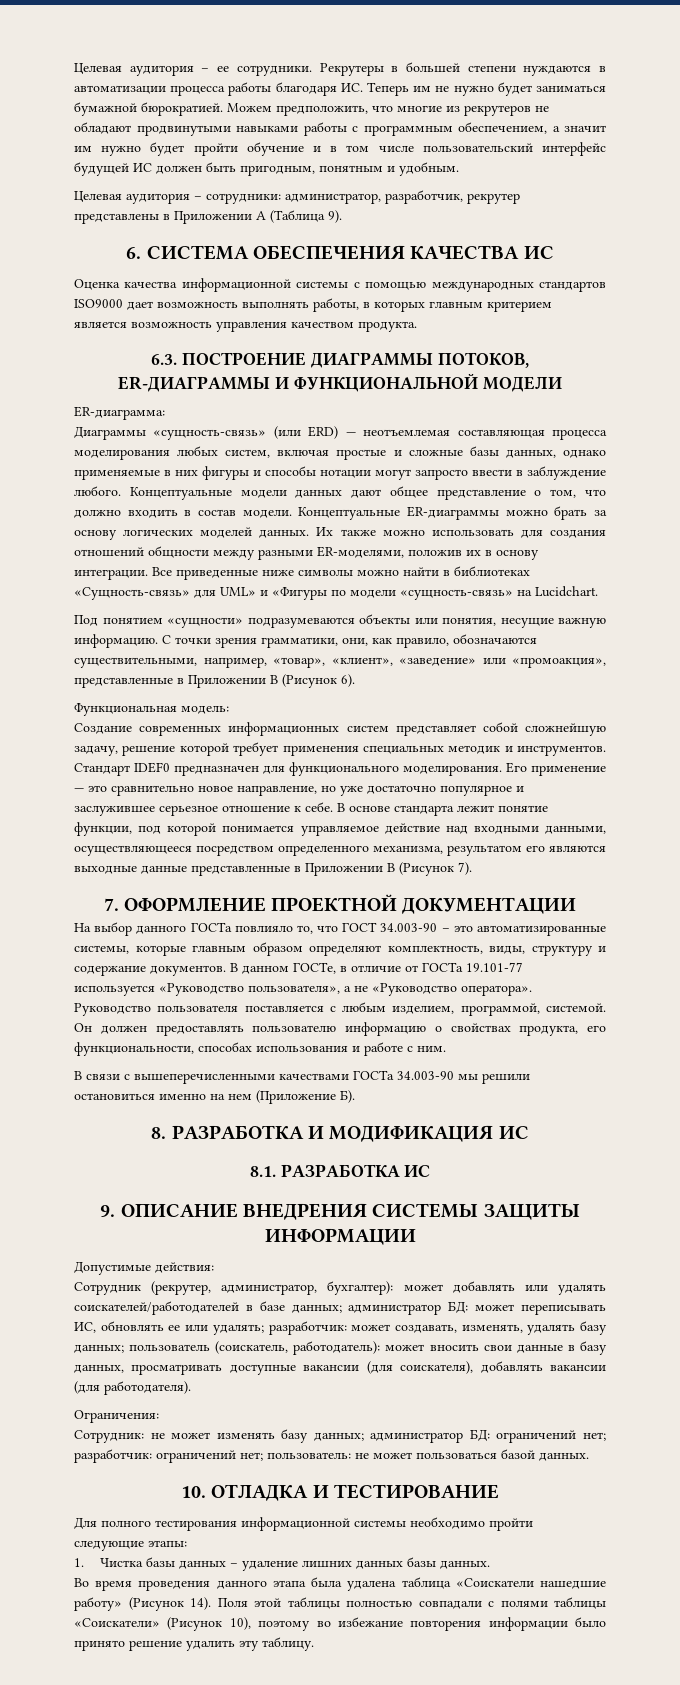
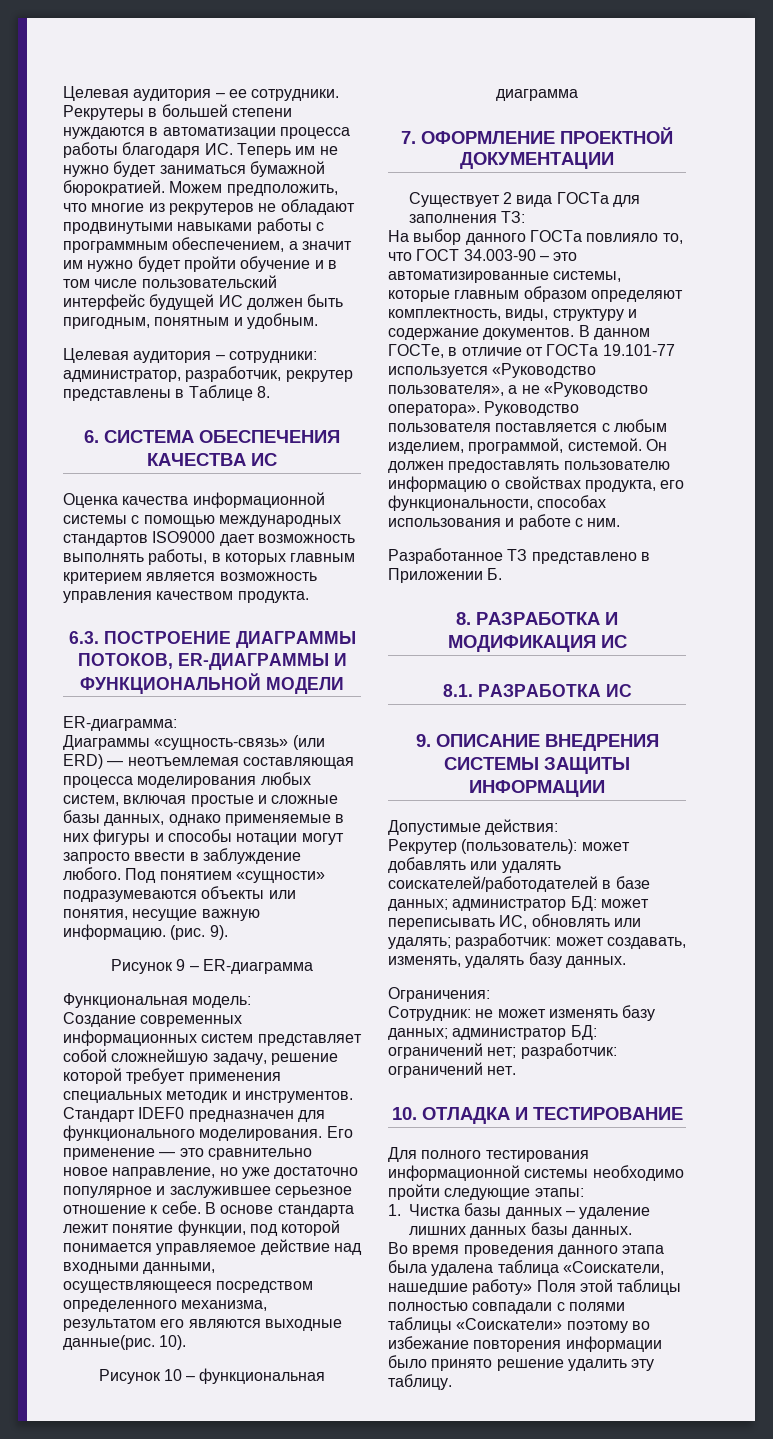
- Целевая аудитория – сотрудники: администратор, разработчик, рекрутер представлены в Приложении А (Таблица 9).
+ Целевая аудитория – сотрудники: администратор, разработчик, рекрутер представлены в Таблице 8.
- Диаграммы «сущность-связь» (или ERD) — неотъемлемая составляющая процесса моделирования любых систем, включая простые и сложные базы данных, однако применяемые в них фигуры и способы нотации могут запросто ввести в заблуждение любого. Концептуальные модели данных дают общее представление о том, что должно входить в состав модели. Концептуальные ER-диаграммы можно брать за основу логических моделей данных. Их также можно использовать для создания отношений общности между разными ER-моделями, положив их в основу интеграции. Все приведенные ниже символы можно найти в библиотеках «Сущность-связь» для UML» и «Фигуры по модели «сущность-связь» на Lucidchart.
- Под понятием «сущности» подразумеваются объекты или понятия, несущие важную информацию.
+ Диаграммы «сущность-связь» (или ERD) — неотъемлемая составляющая процесса моделирования любых систем, включая простые и сложные базы данных, однако применяемые в них фигуры и способы нотации могут запросто ввести в заблуждение любого. Под понятием «сущности» подразумеваются объекты или понятия, несущие важную информацию.
- С точки зрения грамматики, они, как правило, обозначаются существительными, например, «товар», «клиент», «заведение» или «промоакция», представленные в Приложении В (Рисунок 6).
+ (рис. 9).
+ Рисунок 9 – ER-диаграмма
- В основе стандарта лежит понятие функции, под которой понимается управляемое действие над входными данными, осуществляющееся посредством определенного механизма, результатом его являются выходные данные представленные в Приложении В (Рисунок 7).
+ В основе стандарта лежит понятие функции, под которой понимается управляемое действие над входными данными, осуществляющееся посредством определенного механизма, результатом его являются выходные данные(рис. 10).
+ Рисунок 10 – функциональная диаграмма
  7. ОФОРМЛЕНИЕ ПРОЕКТНОЙ ДОКУМЕНТАЦИИ
+ Существует 2 вида ГОСТа для заполнения ТЗ:
- В связи с вышеперечисленными качествами ГОСТа 34.003-90 мы решили остановиться именно на нем (Приложение Б).
+ Разработанное ТЗ представлено в Приложении Б.
- Сотрудник (рекрутер, администратор, бухгалтер): может добавлять или удалять соискателей/работодателей в базе данных; администратор БД: может переписывать ИС, обновлять ее или удалять; разработчик: может создавать, изменять, удалять базу данных; пользователь (соискатель, работодатель): может вносить свои данные в базу данных, просматривать доступные вакансии (для соискателя), добавлять вакансии (для работодателя).
+ Рекрутер (пользователь): может добавлять или удалять соискателей/работодателей в базе данных; администратор БД: может переписывать ИС, обновлять или удалять; разработчик: может создавать, изменять, удалять базу данных.
- Сотрудник: не может изменять базу данных; администратор БД: ограничений нет; разработчик: ограничений нет; пользователь: не может пользоваться базой данных.
+ Сотрудник: не может изменять базу данных; администратор БД: ограничений нет; разработчик: ограничений нет.
- Во время проведения данного этапа была удалена таблица «Соискатели нашедшие работу» (Рисунок 14). Поля этой таблицы полностью совпадали с полями таблицы «Соискатели» (Рисунок 10), поэтому во избежание повторения информации было принято решение удалить эту таблицу.
+ Во время проведения данного этапа была удалена таблица «Соискатели, нашедшие работу» Поля этой таблицы полностью совпадали с полями таблицы «Соискатели» поэтому во избежание повторения информации было принято решение удалить эту таблицу.

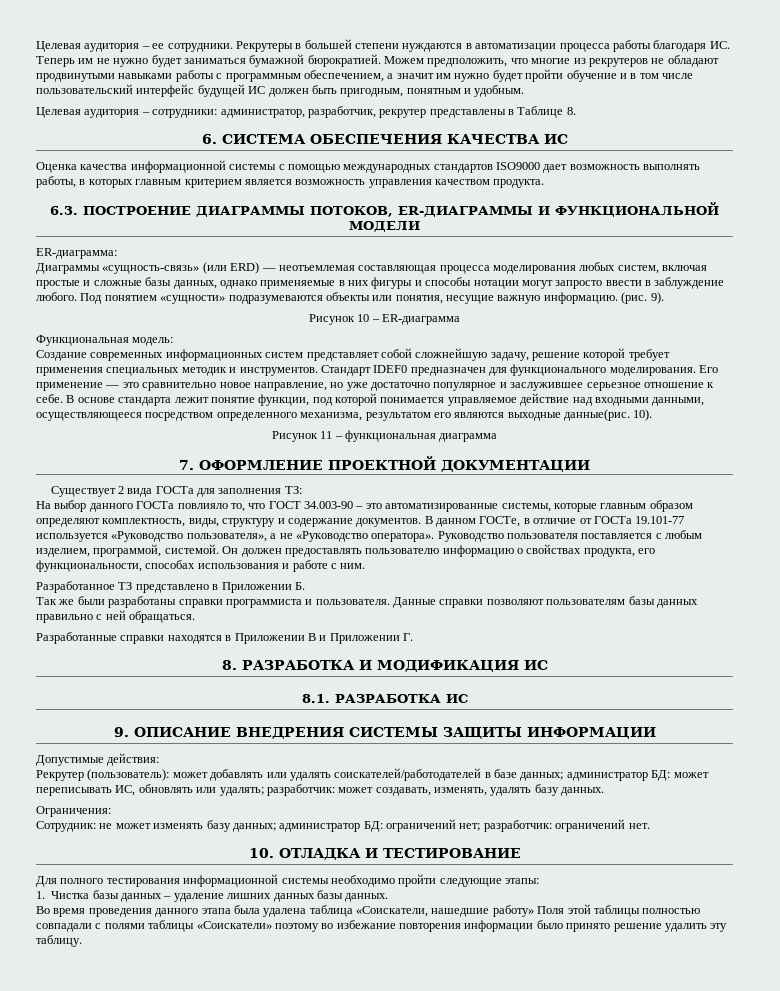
- Рисунок 9 – ER-диаграмма
+ Рисунок 10 – ER-диаграмма
- Рисунок 10 – функциональная диаграмма
+ Рисунок 11 – функциональная диаграмма
+ Так же были разработаны справки программиста и пользователя. Данные справки позволяют пользователям базы данных правильно с ней обращаться.
+ Разработанные справки находятся в Приложении В и Приложении Г.

